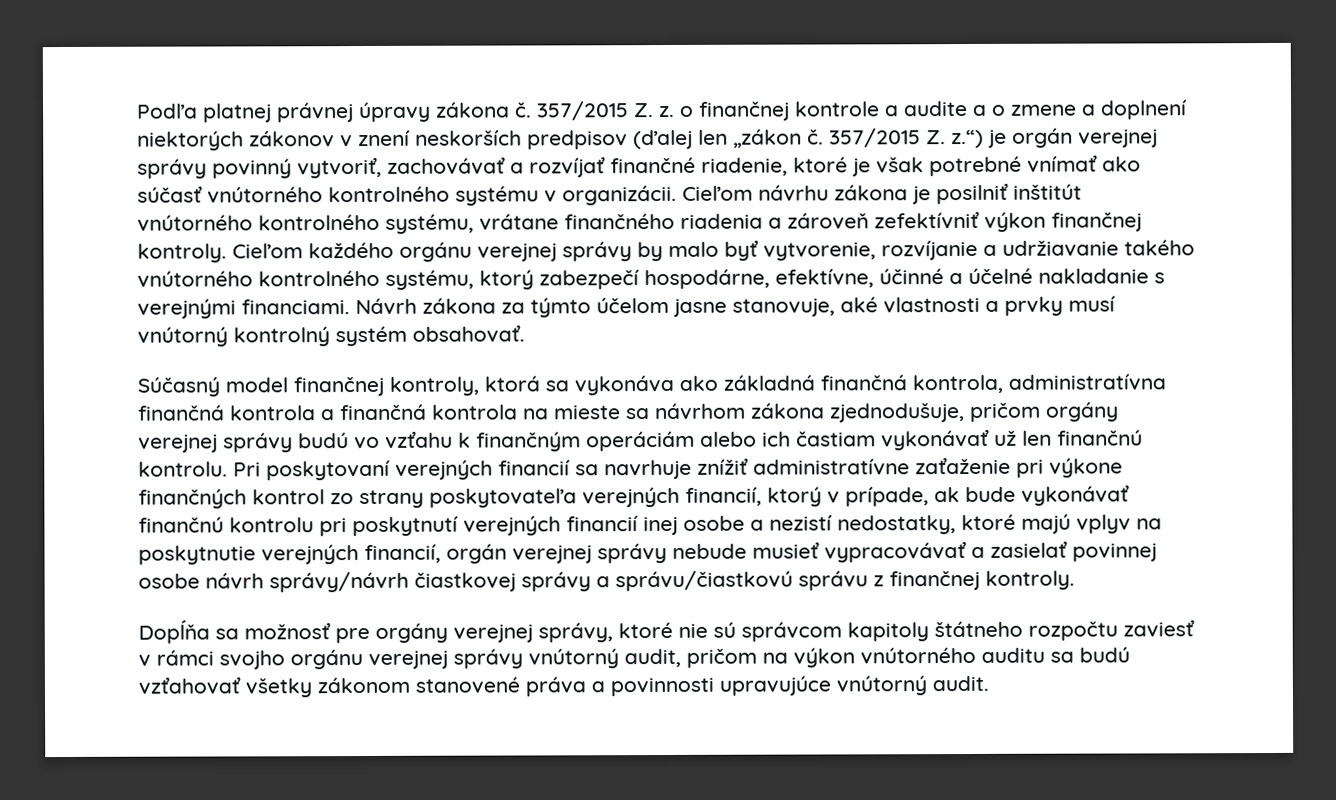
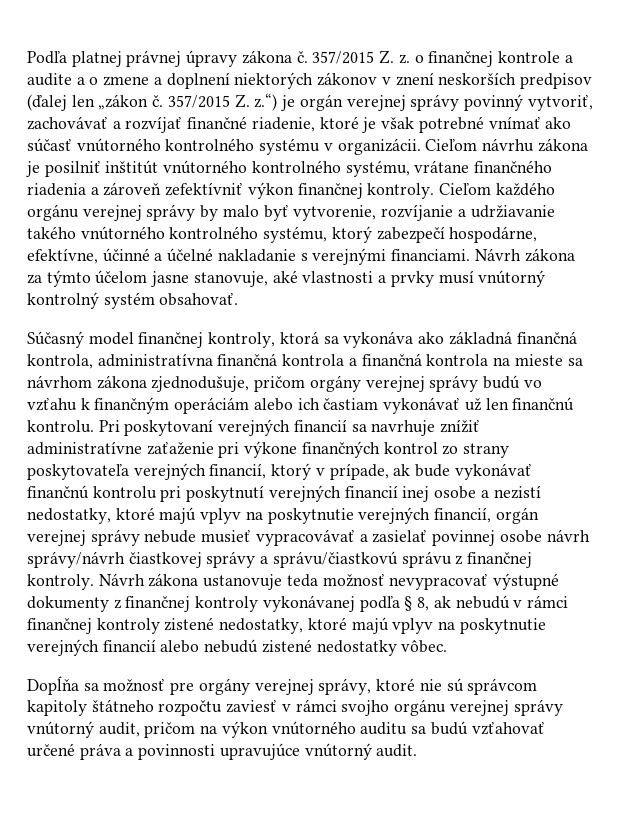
+ Návrh zákona ustanovuje teda možnosť nevypracovať výstupné dokumenty z finančnej kontroly vykonávanej podľa § 8, ak nebudú v rámci finančnej kontroly zistené nedostatky, ktoré majú vplyv na poskytnutie verejných financií alebo nebudú zistené nedostatky vôbec.
- Dopĺňa sa možnosť pre orgány verejnej správy, ktoré nie sú správcom kapitoly štátneho rozpočtu zaviesť v rámci svojho orgánu verejnej správy vnútorný audit, pričom na výkon vnútorného auditu sa budú vzťahovať všetky zákonom stanovené práva a povinnosti upravujúce vnútorný audit.
+ Dopĺňa sa možnosť pre orgány verejnej správy, ktoré nie sú správcom kapitoly štátneho rozpočtu zaviesť v rámci svojho orgánu verejnej správy vnútorný audit, pričom na výkon vnútorného auditu sa budú vzťahovať určené práva a povinnosti upravujúce vnútorný audit.

